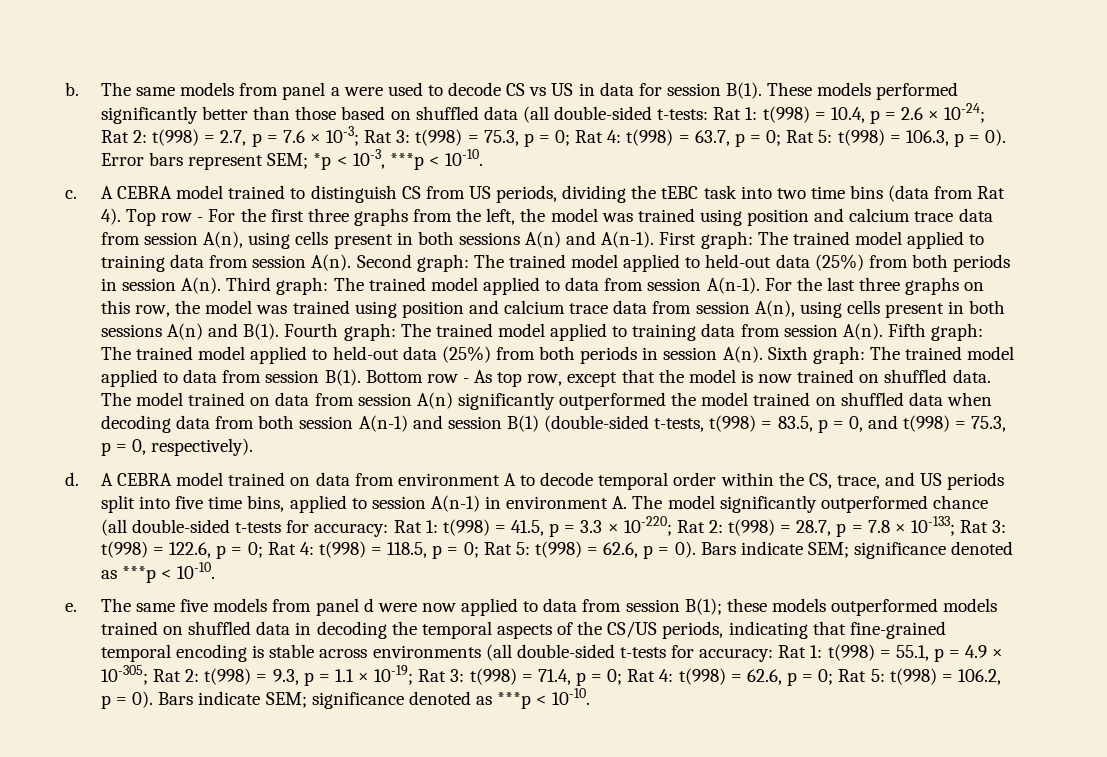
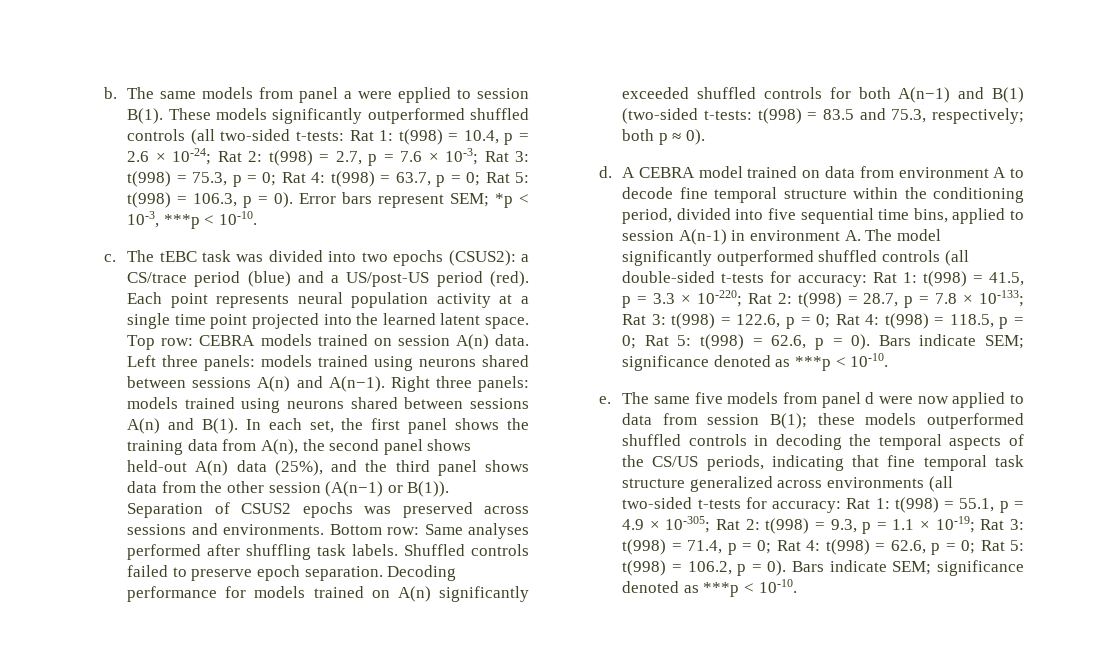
- The same models from panel a were used to decode CS vs US in data for session B(1). These models performed significantly better than those based on shuffled data (all double-sided t-tests: Rat 1: t(998) = 10.4, p = 2.6 × 10-24; Rat 2: t(998) = 2.7, p = 7.6 × 10-3; Rat 3: t(998) = 75.3, p = 0; Rat 4: t(998) = 63.7, p = 0; Rat 5: t(998) = 106.3, p = 0).
+ The same models from panel a were epplied to session B(1). These models significantly outperformed shuffled controls (all two-sided t-tests: Rat 1: t(998) = 10.4, p = 2.6 × 10-24; Rat 2: t(998) = 2.7, p = 7.6 × 10-3; Rat 3: t(998) = 75.3, p = 0; Rat 4: t(998) = 63.7, p = 0; Rat 5: t(998) = 106.3, p = 0).
- A CEBRA model trained to distinguish CS from US periods, dividing the tEBC task into two time bins (data from Rat 4). Top row - For the first three graphs from the left, the model was trained using position and calcium trace data from session A(n), using cells present in both sessions A(n) and A(n-1). First graph: The trained model applied to training data from session A(n). Second graph: The trained model applied to held-out data (25%) from both periods in session A(n). Third graph: The trained model applied to data from session A(n-1). For the last three graphs on this row, the model was trained using position and calcium trace data from session A(n), using cells present in both sessions A(n) and B(1). Fourth graph: The trained model applied to training data from session A(n). Fifth graph: The trained model applied to held-out data (25%) from both periods in session A(n). Sixth graph: The trained model applied to data from session B(1). Bottom row - As top row, except that the model is now trained on shuffled data. The model trained on data from session A(n) significantly outperformed the model trained on shuffled data when decoding data from both session A(n-1) and session B(1) (double-sided t-tests, t(998) = 83.5, p = 0, and t(998) = 75.3, p = 0, respectively).
+ The tEBC task was divided into two epochs (CSUS2): a CS/trace period (blue) and a US/post-US period (red). Each point represents neural population activity at a single time point projected into the learned latent space. Top row: CEBRA models trained on session A(n) data. Left three panels: models trained using neurons shared between sessions A(n) and A(n−1). Right three panels: models trained using neurons shared between sessions A(n) and B(1). In each set, the first panel shows the training data from A(n), the second panel shows held-out A(n) data (25%), and the third panel shows data from the other session (A(n−1) or B(1)). Separation of CSUS2 epochs was preserved across sessions and environments. Bottom row: Same analyses performed after shuffling task labels. Shuffled controls failed to preserve epoch separation. Decoding performance for models trained on A(n) significantly exceeded shuffled controls for both A(n−1) and B(1) (two-sided t-tests: t(998) = 83.5 and 75.3, respectively; both p ≈ 0).
- A CEBRA model trained on data from environment A to decode temporal order within the CS, trace, and US periods split into five time bins, applied to session A(n-1) in environment A. The model significantly outperformed chance (all double-sided t-tests for accuracy:
+ A CEBRA model trained on data from environment A to decode fine temporal structure within the conditioning period, divided into five sequential time bins, applied to session A(n-1) in environment A. The model significantly outperformed shuffled controls (all double-sided t-tests for accuracy:
- these models outperformed models trained on shuffled data in decoding the temporal aspects of the CS/US periods, indicating that fine-grained temporal encoding is stable across environments (all double-sided t-tests for accuracy:
+ these models outperformed shuffled controls in decoding the temporal aspects of the CS/US periods, indicating that fine temporal task structure generalized across environments (all two-sided t-tests for accuracy:

